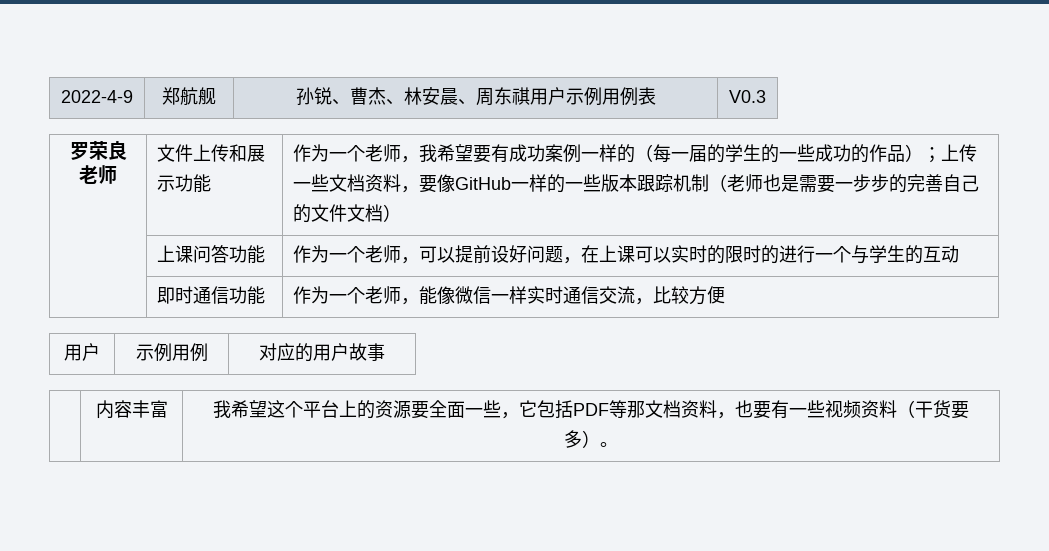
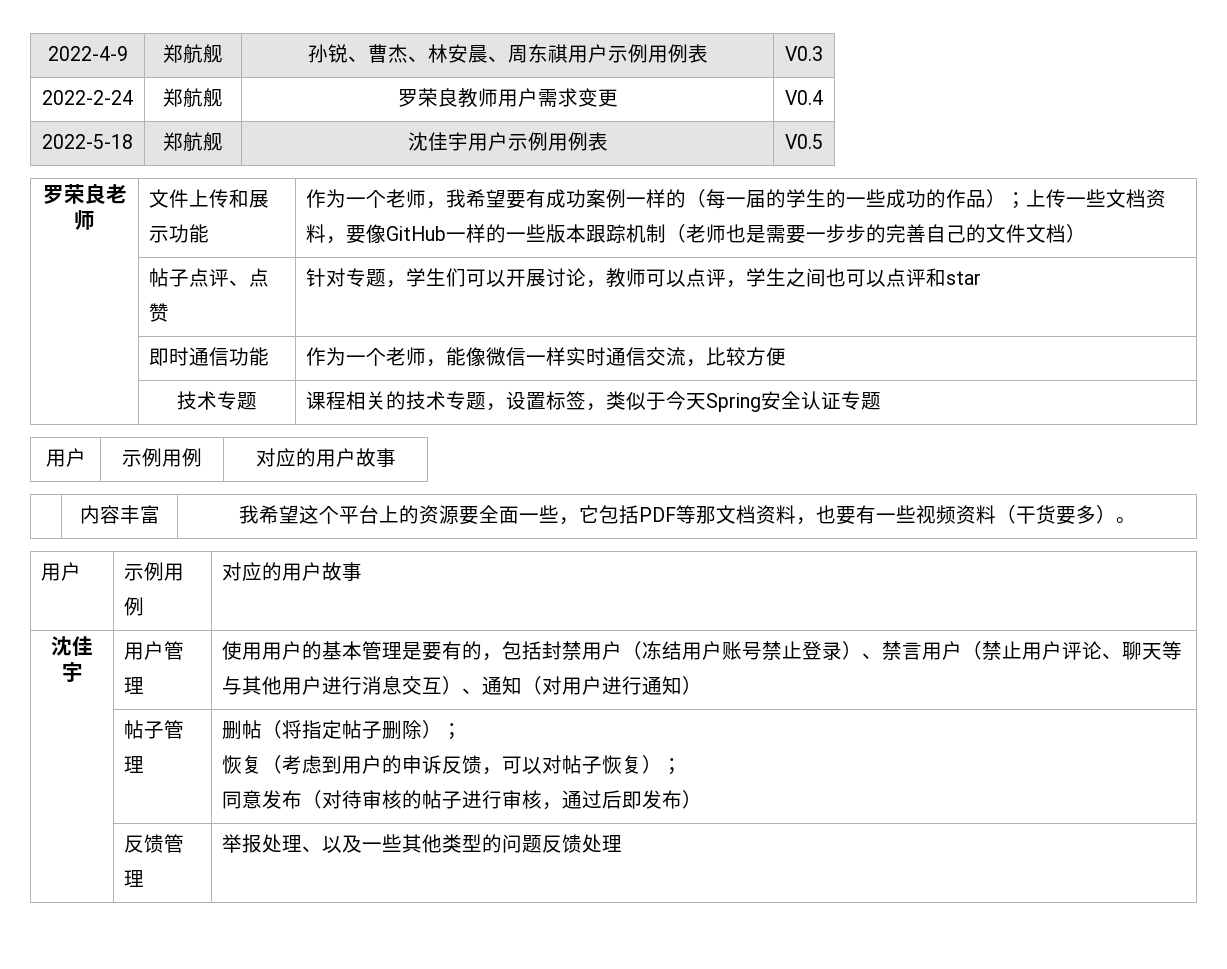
+ 2022-2-24 | 郑航舰 | 罗荣良教师用户需求变更 | V0.4
+ 2022-5-18 | 郑航舰 | 沈佳宇用户示例用例表 | V0.5
- | 上课问答功能 | 作为一个老师，可以提前设好问题，在上课可以实时的限时的进行一个与学生的互动
+ | 帖子点评、点赞 | 针对专题，学生们可以开展讨论，教师可以点评，学生之间也可以点评和star
+ | 技术专题 | 课程相关的技术专题，设置标签，类似于今天Spring安全认证专题
  | 内容丰富 | 我希望这个平台上的资源要全面一些，它包括PDF等那文档资料，也要有一些视频资料（干货要多）。
+ 用户 | 示例用例 | 对应的用户故事
+ 沈佳宇 | 用户管理 | 使用用户的基本管理是要有的，包括封禁用户（冻结用户账号禁止登录）、禁言用户（禁止用户评论、聊天等与其他用户进行消息交互）、通知（对用户进行通知）
+ | 帖子管理 | 删帖（将指定帖子删除）；
+ 恢复（考虑到用户的申诉反馈，可以对帖子恢复）；
+ 同意发布（对待审核的帖子进行审核，通过后即发布）
+ | 反馈管理 | 举报处理、以及一些其他类型的问题反馈处理

